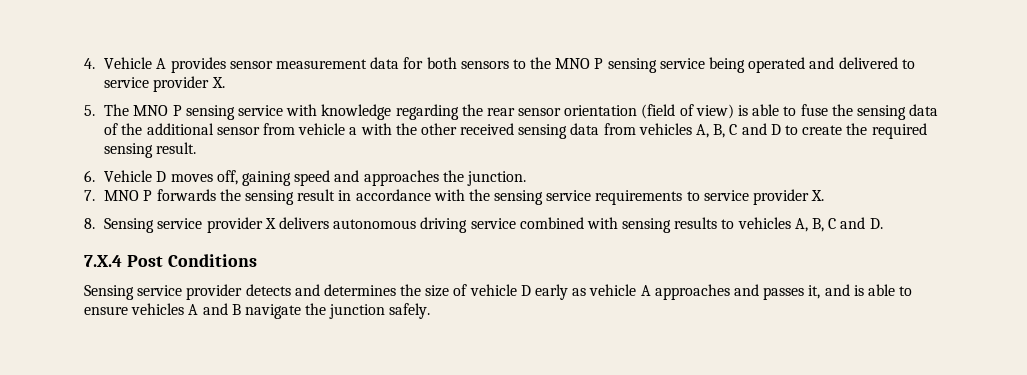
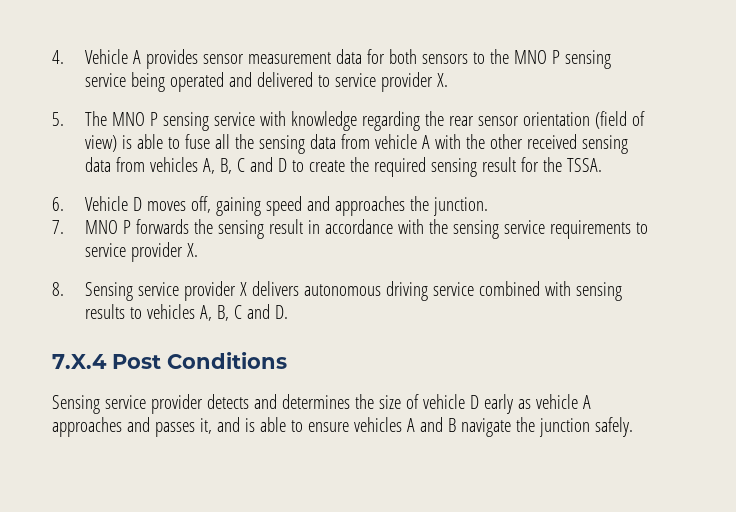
- 5. The MNO P sensing service with knowledge regarding the rear sensor orientation (field of view) is able to fuse the sensing data of the additional sensor from vehicle a with the other received sensing data from vehicles A, B, C and D to create the required sensing result.
+ 5. The MNO P sensing service with knowledge regarding the rear sensor orientation (field of view) is able to fuse all the sensing data from vehicle A with the other received sensing data from vehicles A, B, C and D to create the required sensing result for the TSSA.

